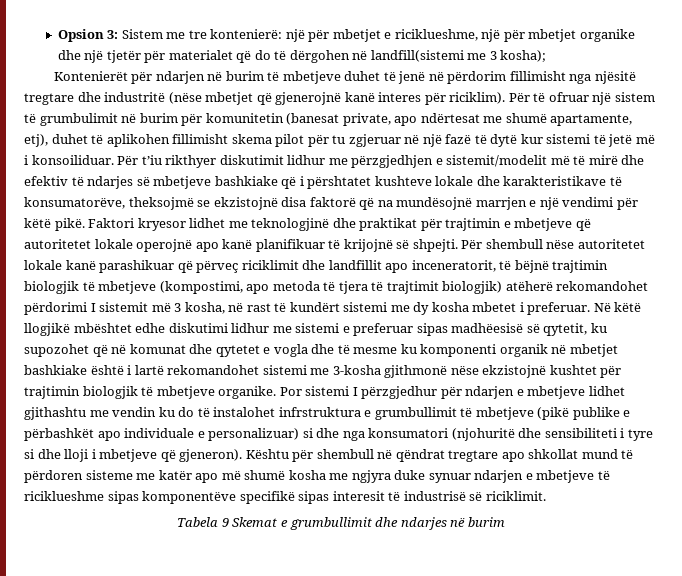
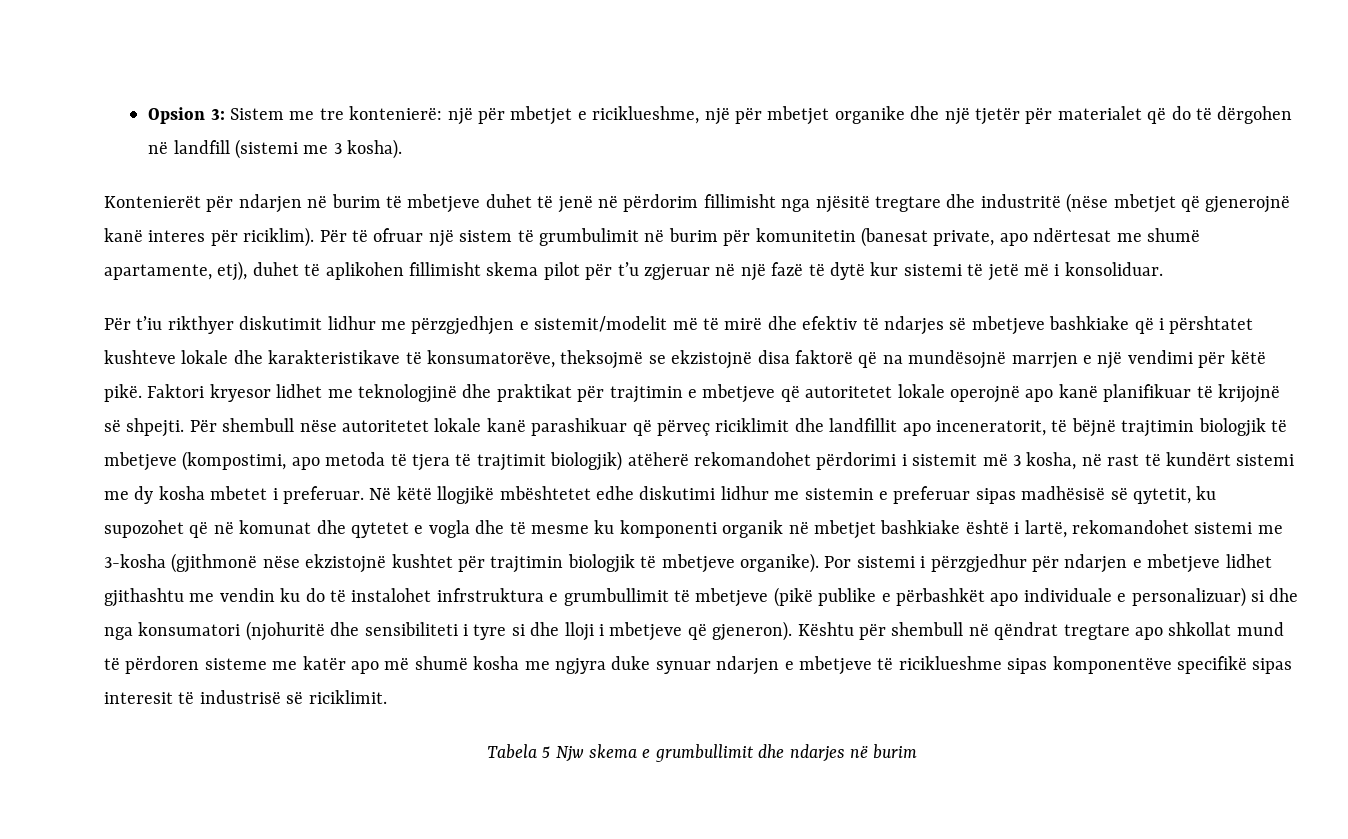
- Opsion 3: Sistem me tre kontenierë: një për mbetjet e riciklueshme, një për mbetjet organike dhe një tjetër për materialet që do të dërgohen në landfill(sistemi me 3 kosha);
+ Opsion 3: Sistem me tre kontenierë: një për mbetjet e riciklueshme, një për mbetjet organike dhe një tjetër për materialet që do të dërgohen në landfill (sistemi me 3 kosha).
- Për të ofruar një sistem të grumbulimit në burim për komunitetin (banesat private, apo ndërtesat me shumë apartamente, etj), duhet të aplikohen fillimisht skema pilot për tu zgjeruar në një fazë të dytë kur sistemi të jetë më i konsoiliduar. Për t’iu rikthyer diskutimit lidhur me përzgjedhjen e sistemit/modelit më të mirë dhe efektiv të ndarjes së mbetjeve bashkiake që i përshtatet kushteve lokale dhe karakteristikave të konsumatorëve, theksojmë se ekzistojnë disa faktorë që na mundësojnë marrjen e një vendimi për këtë pikë.
+ Për të ofruar një sistem të grumbulimit në burim për komunitetin (banesat private, apo ndërtesat me shumë apartamente, etj), duhet të aplikohen fillimisht skema pilot për t’u zgjeruar në një fazë të dytë kur sistemi të jetë më i konsoliduar.
+ Për t’iu rikthyer diskutimit lidhur me përzgjedhjen e sistemit/modelit më të mirë dhe efektiv të ndarjes së mbetjeve bashkiake që i përshtatet kushteve lokale dhe karakteristikave të konsumatorëve, theksojmë se ekzistojnë disa faktorë që na mundësojnë marrjen e një vendimi për këtë pikë.
- Për shembull nëse autoritetet lokale kanë parashikuar që përveç riciklimit dhe landfillit apo inceneratorit, të bëjnë trajtimin biologjik të mbetjeve (kompostimi, apo metoda të tjera të trajtimit biologjik) atëherë rekomandohet përdorimi I sistemit më 3 kosha, në rast të kundërt sistemi me dy kosha mbetet i preferuar.
+ Për shembull nëse autoritetet lokale kanë parashikuar që përveç riciklimit dhe landfillit apo inceneratorit, të bëjnë trajtimin biologjik të mbetjeve (kompostimi, apo metoda të tjera të trajtimit biologjik) atëherë rekomandohet përdorimi i sistemit më 3 kosha, në rast të kundërt sistemi me dy kosha mbetet i preferuar.
- Në këtë llogjikë mbështet edhe diskutimi lidhur me sistemi e preferuar sipas madhëesisë së qytetit, ku supozohet që në komunat dhe qytetet e vogla dhe të mesme ku komponenti organik në mbetjet bashkiake është i lartë rekomandohet sistemi me 3-kosha gjithmonë nëse ekzistojnë kushtet për trajtimin biologjik të mbetjeve organike.
+ Në këtë llogjikë mbështetet edhe diskutimi lidhur me sistemin e preferuar sipas madhësisë së qytetit, ku supozohet që në komunat dhe qytetet e vogla dhe të mesme ku komponenti organik në mbetjet bashkiake është i lartë, rekomandohet sistemi me 3-kosha (gjithmonë nëse ekzistojnë kushtet për trajtimin biologjik të mbetjeve organike).
- Por sistemi I përzgjedhur për ndarjen e mbetjeve lidhet gjithashtu me vendin ku do të instalohet infrstruktura e grumbullimit të mbetjeve (pikë publike e përbashkët apo individuale e personalizuar) si dhe nga konsumatori (njohuritë dhe sensibiliteti i tyre si dhe lloji i mbetjeve që gjeneron).
+ Por sistemi i përzgjedhur për ndarjen e mbetjeve lidhet gjithashtu me vendin ku do të instalohet infrstruktura e grumbullimit të mbetjeve (pikë publike e përbashkët apo individuale e personalizuar) si dhe nga konsumatori (njohuritë dhe sensibiliteti i tyre si dhe lloji i mbetjeve që gjeneron).
- Tabela 9 Skemat e grumbullimit dhe ndarjes në burim
+ Tabela 5 Njw skema e grumbullimit dhe ndarjes në burim

